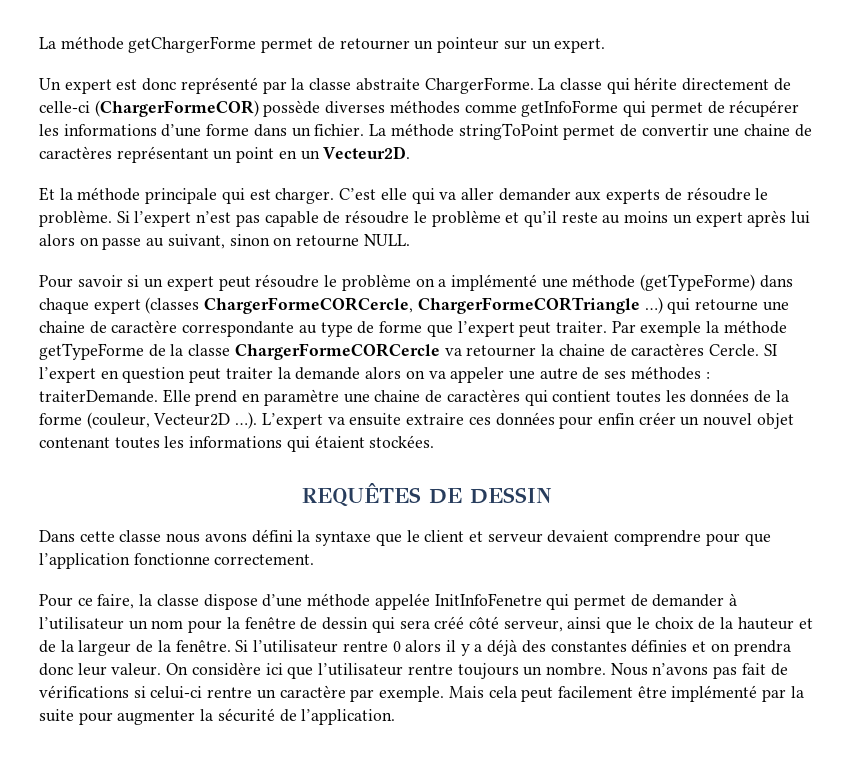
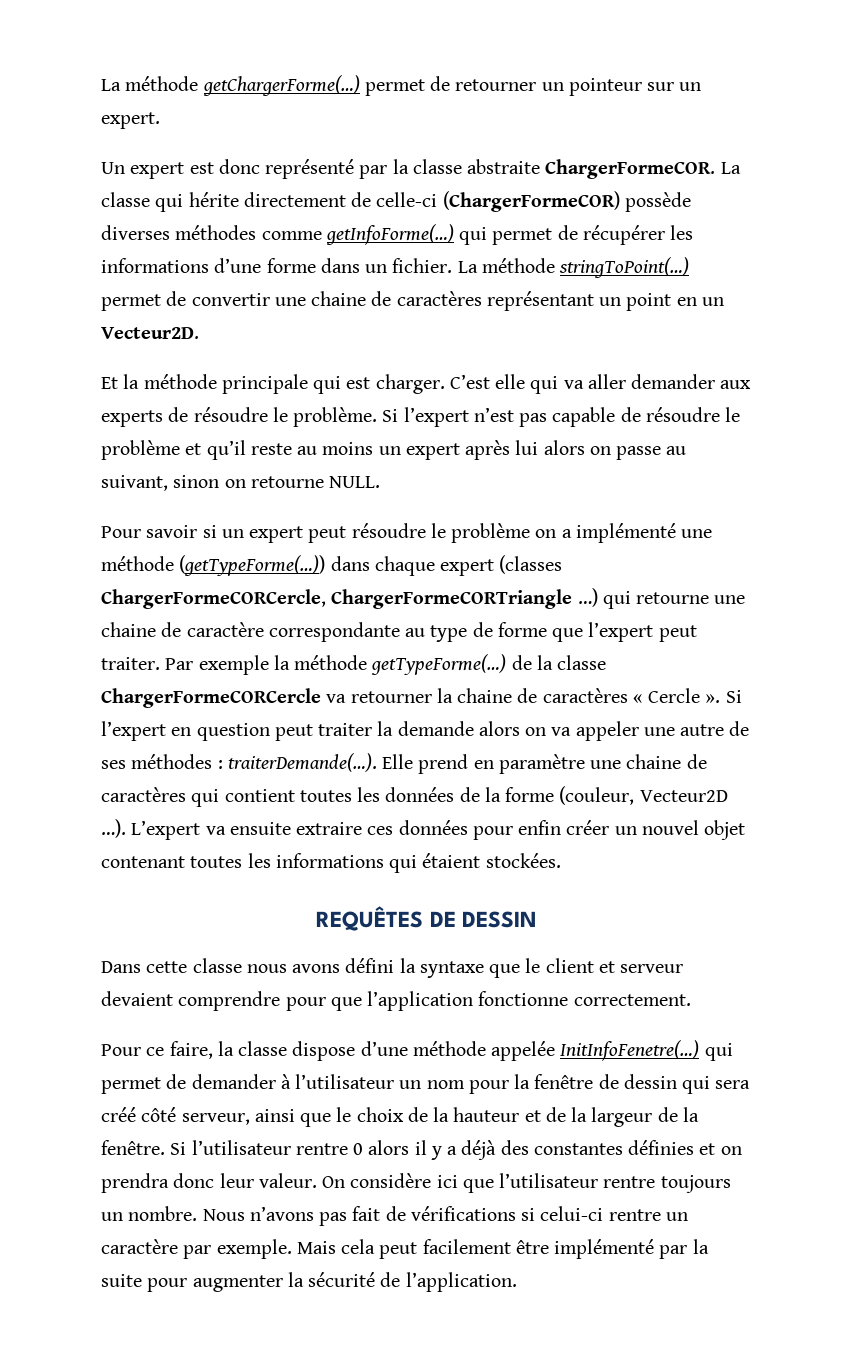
- La méthode getChargerForme permet de retourner un pointeur sur un expert.
+ La méthode getChargerForme(…) permet de retourner un pointeur sur un expert.
- Un expert est donc représenté par la classe abstraite ChargerForme.
+ Un expert est donc représenté par la classe abstraite ChargerFormeCOR.
- La classe qui hérite directement de celle-ci (ChargerFormeCOR) possède diverses méthodes comme getInfoForme qui permet de récupérer les informations d’une forme dans un fichier.
+ La classe qui hérite directement de celle-ci (ChargerFormeCOR) possède diverses méthodes comme getInfoForme(…) qui permet de récupérer les informations d’une forme dans un fichier.
- La méthode stringToPoint permet de convertir une chaine de caractères représentant un point en un Vecteur2D.
+ La méthode stringToPoint(…) permet de convertir une chaine de caractères représentant un point en un Vecteur2D.
- Pour savoir si un expert peut résoudre le problème on a implémenté une méthode (getTypeForme) dans chaque expert (classes ChargerFormeCORCercle, ChargerFormeCORTriangle …) qui retourne une chaine de caractère correspondante au type de forme que l’expert peut traiter.
+ Pour savoir si un expert peut résoudre le problème on a implémenté une méthode (getTypeForme(…)) dans chaque expert (classes ChargerFormeCORCercle, ChargerFormeCORTriangle …) qui retourne une chaine de caractère correspondante au type de forme que l’expert peut traiter.
- Par exemple la méthode getTypeForme de la classe ChargerFormeCORCercle va retourner la chaine de caractères Cercle. SI l’expert en question peut traiter la demande alors on va appeler une autre de ses méthodes : traiterDemande.
+ Par exemple la méthode getTypeForme(…) de la classe ChargerFormeCORCercle va retourner la chaine de caractères « Cercle ». Si l’expert en question peut traiter la demande alors on va appeler une autre de ses méthodes : traiterDemande(…).
- Pour ce faire, la classe dispose d’une méthode appelée InitInfoFenetre qui permet de demander à l’utilisateur un nom pour la fenêtre de dessin qui sera créé côté serveur, ainsi que le choix de la hauteur et de la largeur de la fenêtre.
+ Pour ce faire, la classe dispose d’une méthode appelée InitInfoFenetre(…) qui permet de demander à l’utilisateur un nom pour la fenêtre de dessin qui sera créé côté serveur, ainsi que le choix de la hauteur et de la largeur de la fenêtre.

